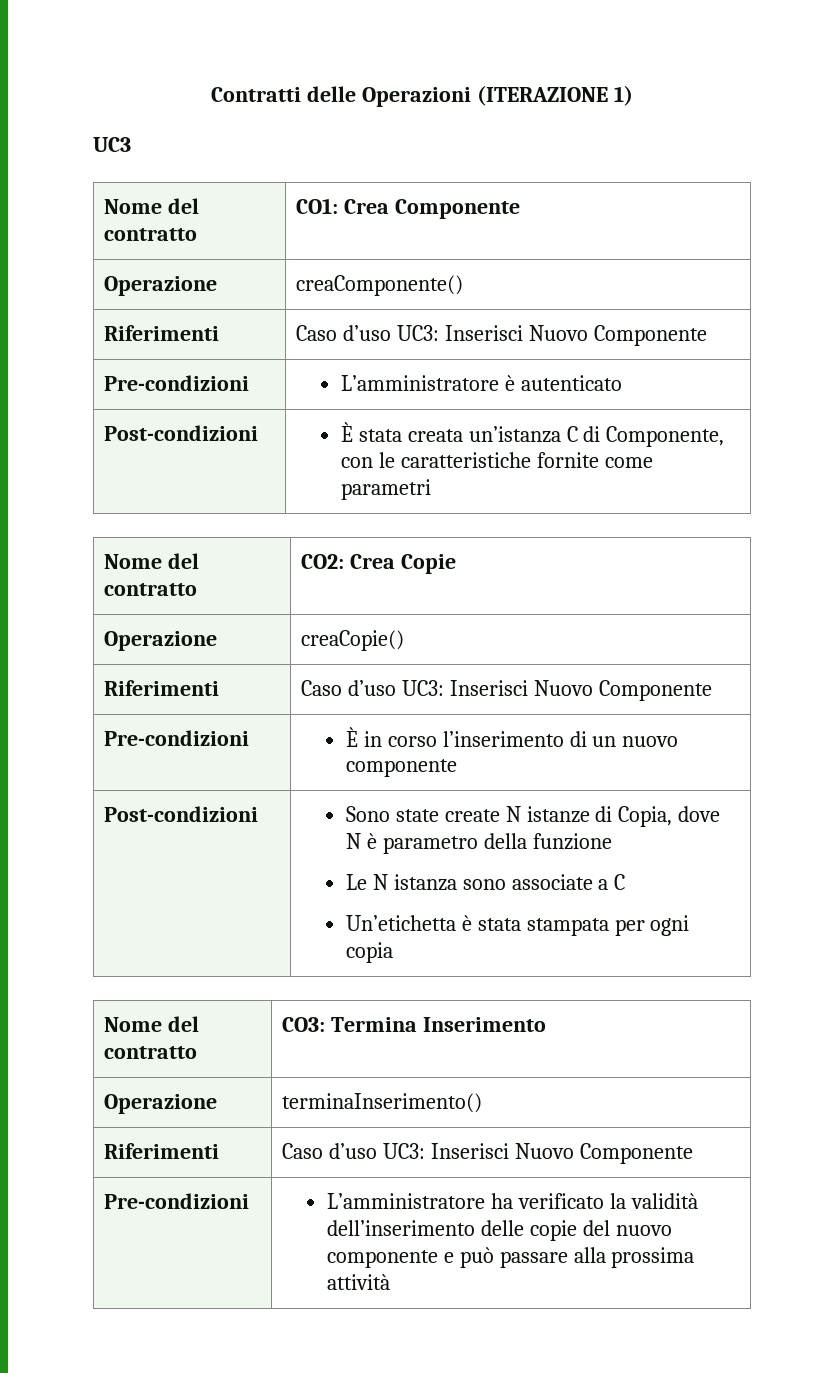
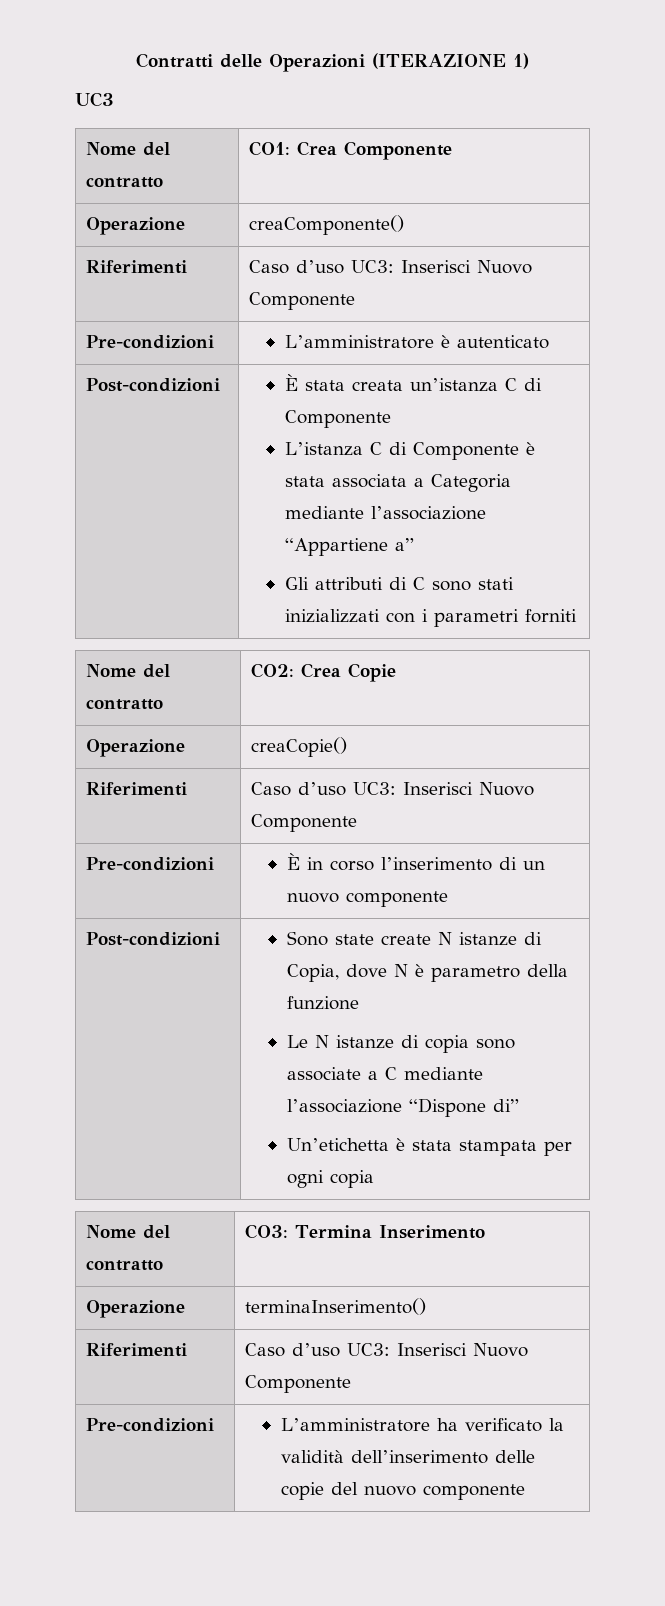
- Post-condizioni | È stata creata un’istanza C di Componente, con le caratteristiche fornite come parametri
+ Post-condizioni | È stata creata un’istanza C di Componente
+ L’istanza C di Componente è stata associata a Categoria mediante l’associazione “Appartiene a”
+ Gli attributi di C sono stati inizializzati con i parametri forniti
  Post-condizioni | Sono state create N istanze di Copia, dove N è parametro della funzione
- Le N istanza sono associate a C
+ Le N istanze di copia sono associate a C mediante l’associazione “Dispone di”
- Pre-condizioni | L’amministratore ha verificato la validità dell’inserimento delle copie del nuovo componente e può passare alla prossima attività
+ Pre-condizioni | L’amministratore ha verificato la validità dell’inserimento delle copie del nuovo componente

